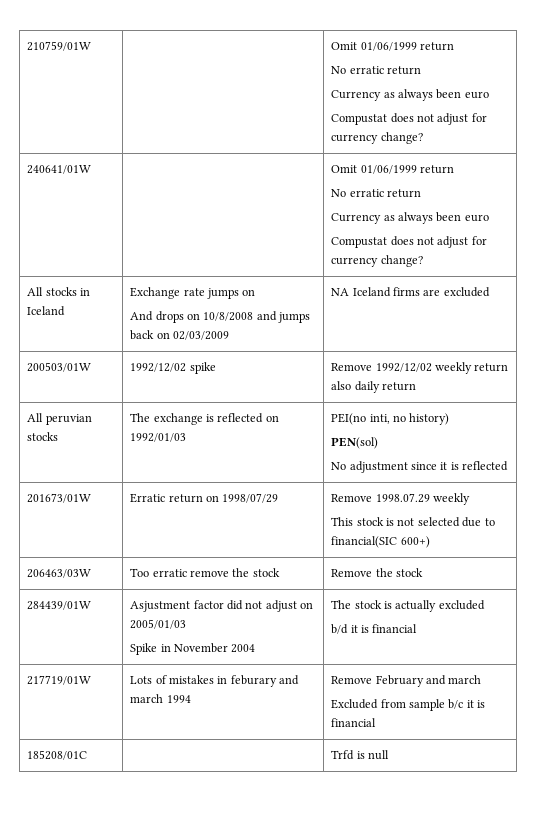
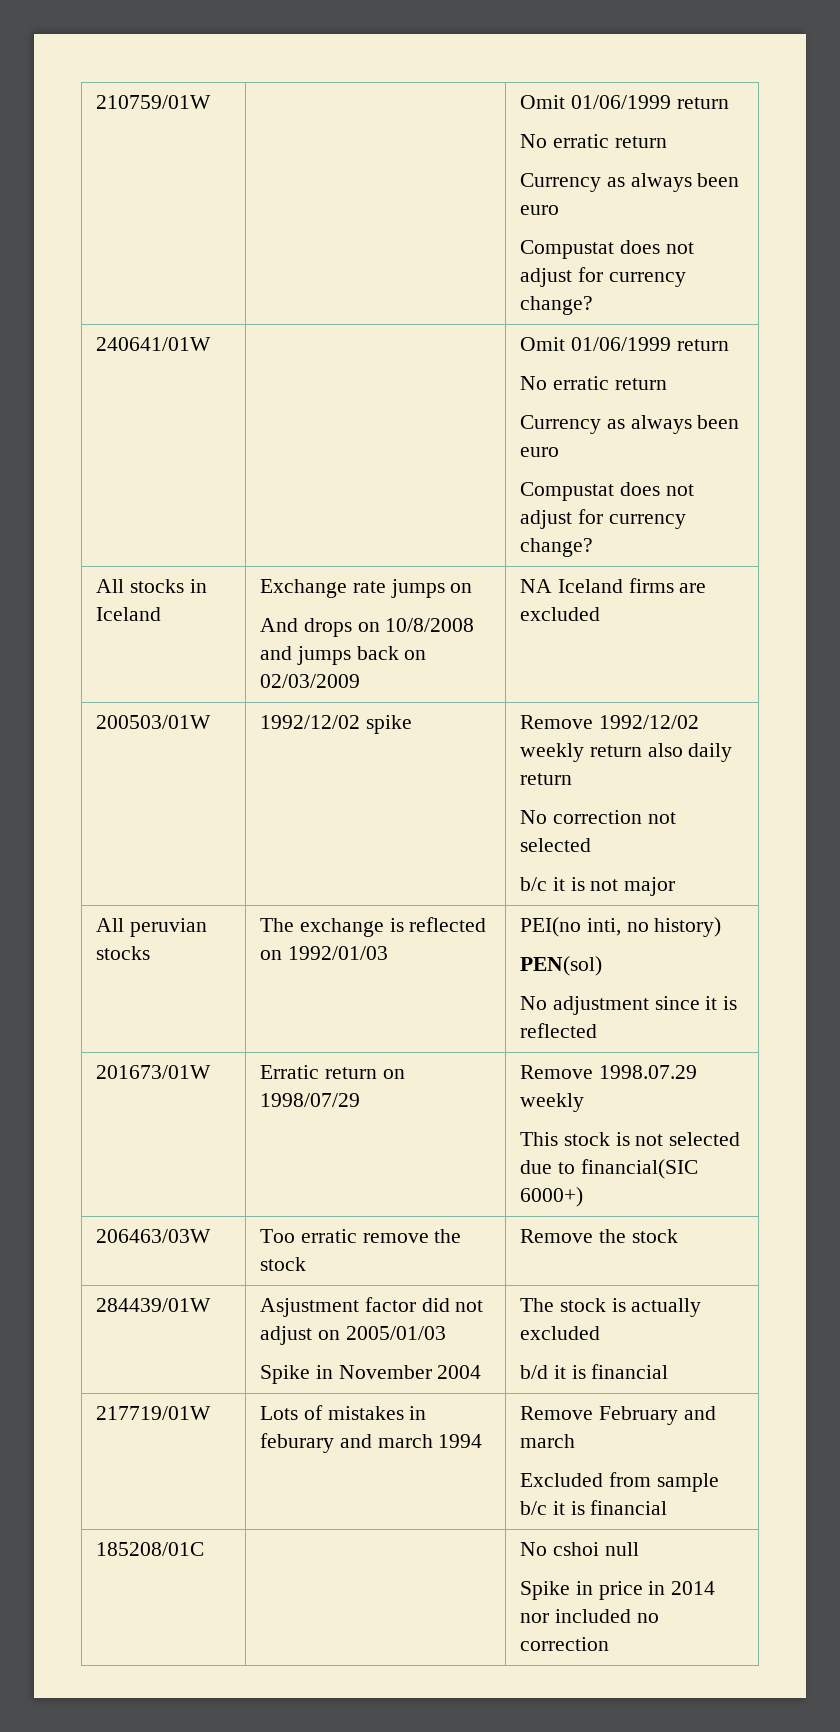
  200503/01W | 1992/12/02 spike | Remove 1992/12/02 weekly return also daily return
+ No correction not selected
+ b/c it is not major
  201673/01W | Erratic return on 1998/07/29 | Remove 1998.07.29 weekly
- This stock is not selected due to financial(SIC 600+)
+ This stock is not selected due to financial(SIC 6000+)
- 185208/01C | | Trfd is null
+ 185208/01C | | No cshoi null
+ Spike in price in 2014 nor included no correction

